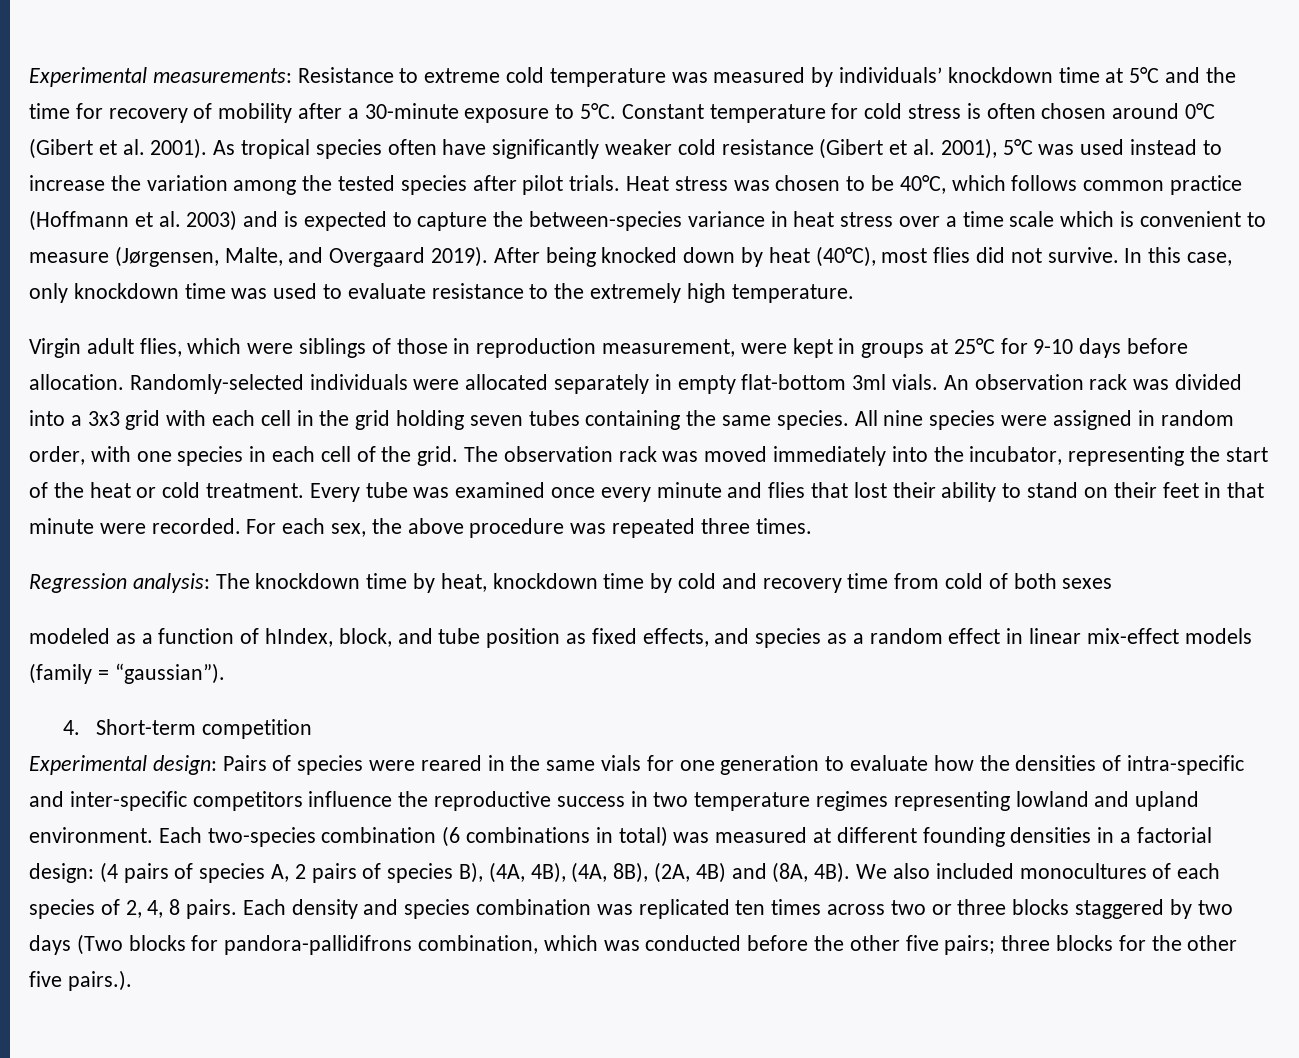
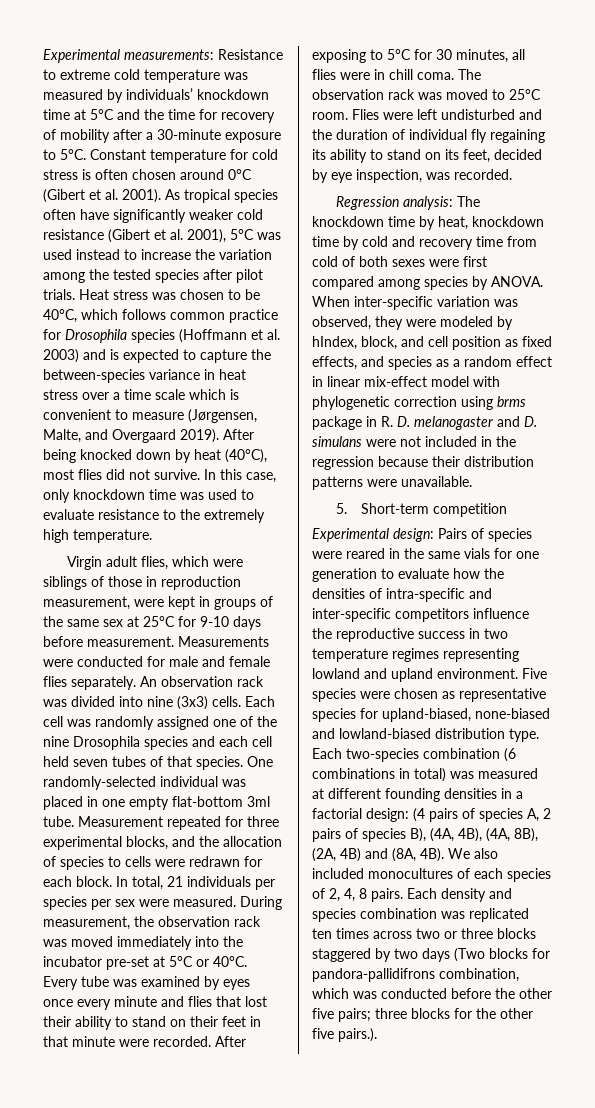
- Heat stress was chosen to be 40°C, which follows common practice (Hoffmann et al. 2003) and is expected to capture the between-species variance in heat stress over a time scale which is convenient to measure (Jørgensen, Malte, and Overgaard 2019).
+ Heat stress was chosen to be 40°C, which follows common practice for Drosophila species (Hoffmann et al. 2003) and is expected to capture the between-species variance in heat stress over a time scale which is convenient to measure (Jørgensen, Malte, and Overgaard 2019).
- Virgin adult flies, which were siblings of those in reproduction measurement, were kept in groups at 25°C for 9-10 days before allocation. Randomly-selected individuals were allocated separately in empty flat-bottom 3ml vials.
+ Virgin adult flies, which were siblings of those in reproduction measurement, were kept in groups of the same sex at 25°C for 9-10 days before measurement. Measurements were conducted for male and female flies separately.
- An observation rack was divided into a 3x3 grid with each cell in the grid holding seven tubes containing the same species. All nine species were assigned in random order, with one species in each cell of the grid. The observation rack was moved immediately into the incubator, representing the start of the heat or cold treatment.
+ An observation rack was divided into nine (3x3) cells. Each cell was randomly assigned one of the nine Drosophila species and each cell held seven tubes of that species. One randomly-selected individual was placed in one empty flat-bottom 3ml tube. Measurement repeated for three experimental blocks, and the allocation of species to cells were redrawn for each block. In total, 21 individuals per species per sex were measured. During measurement, the observation rack was moved immediately into the incubator pre-set at 5°C or 40°C.
- Every tube was examined once every minute and flies that lost their ability to stand on their feet in that minute were recorded.
+ Every tube was examined by eyes once every minute and flies that lost their ability to stand on their feet in that minute were recorded.
- For each sex, the above procedure was repeated three times.
+ After exposing to 5°C for 30 minutes, all flies were in chill coma. The observation rack was moved to 25°C room. Flies were left undisturbed and the duration of individual fly regaining its ability to stand on its feet, decided by eye inspection, was recorded.
- Regression analysis: The knockdown time by heat, knockdown time by cold and recovery time from cold of both sexes
- modeled as a function of hIndex, block, and tube position as fixed effects, and species as a random effect in linear mix-effect models (family = “gaussian”).
- 4. Short-term competition
+ Regression analysis: The knockdown time by heat, knockdown time by cold and recovery time from cold of both sexes were first compared among species by ANOVA. When inter-specific variation was observed, they were modeled by hIndex, block, and cell position as fixed effects, and species as a random effect in linear mix-effect model with phylogenetic correction using brms package in R. D. melanogaster and D. simulans were not included in the regression because their distribution patterns were unavailable.
+ 5. Short-term competition
+ Five species were chosen as representative species for upland-biased, none-biased and lowland-biased distribution type.

